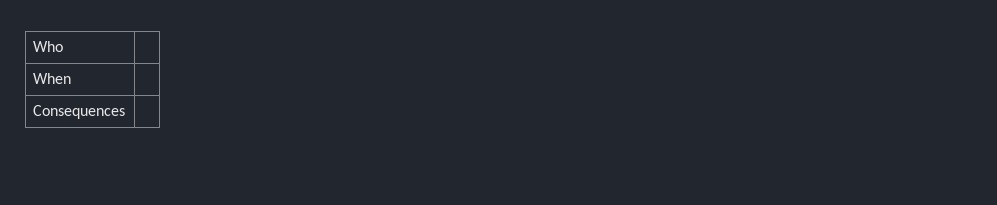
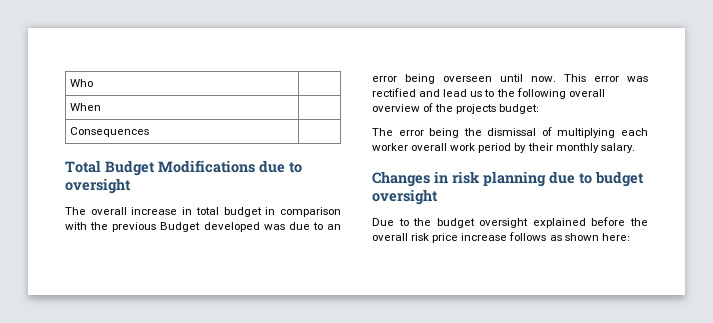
+ Total Budget Modifications due to oversight
+ The overall increase in total budget in comparison with the previous Budget developed was due to an error being overseen until now. This error was rectified and lead us to the following overall overview of the projects budget:
+ The error being the dismissal of multiplying each worker overall work period by their monthly salary.
+ Changes in risk planning due to budget oversight
+ Due to the budget oversight explained before the overall risk price increase follows as shown here:

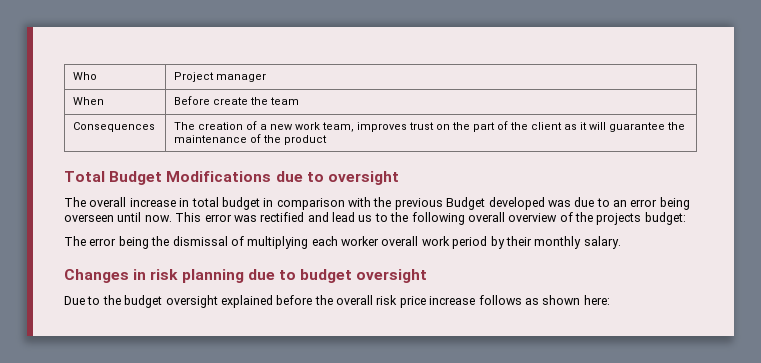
- Who |
+ Who | Project manager
- When |
- Consequences |
+ When | Before create the team
+ Consequences | The creation of a new work team, improves trust on the part of the client as it will guarantee the maintenance of the product

